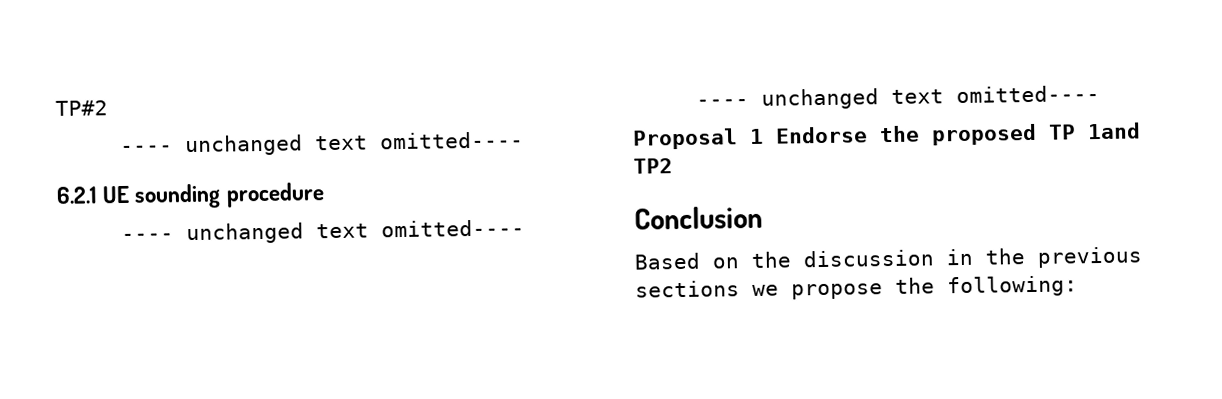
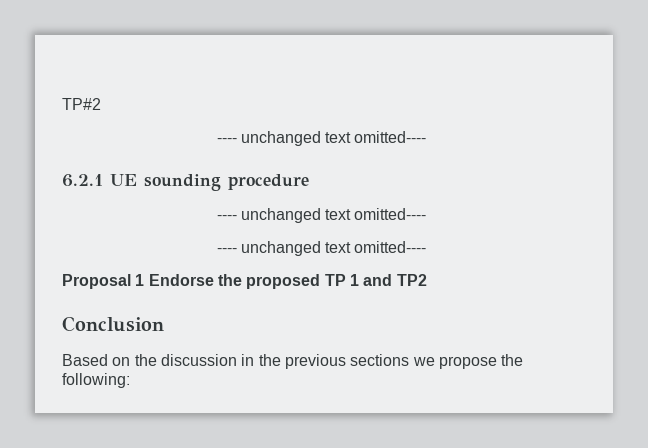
- Proposal 1 Endorse the proposed TP 1and TP2
+ Proposal 1 Endorse the proposed TP 1 and TP2

